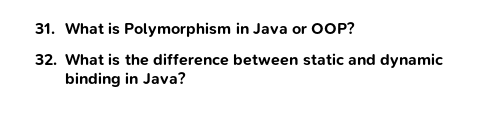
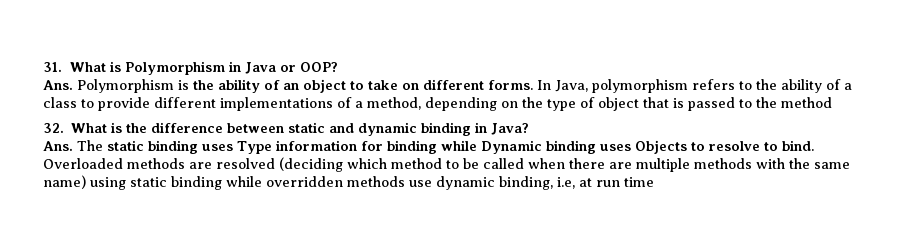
+ Ans. Polymorphism is the ability of an object to take on different forms. In Java, polymorphism refers to the ability of a class to provide different implementations of a method, depending on the type of object that is passed to the method
+ Ans. The static binding uses Type information for binding while Dynamic binding uses Objects to resolve to bind. Overloaded methods are resolved (deciding which method to be called when there are multiple methods with the same name) using static binding while overridden methods use dynamic binding, i.e, at run time

